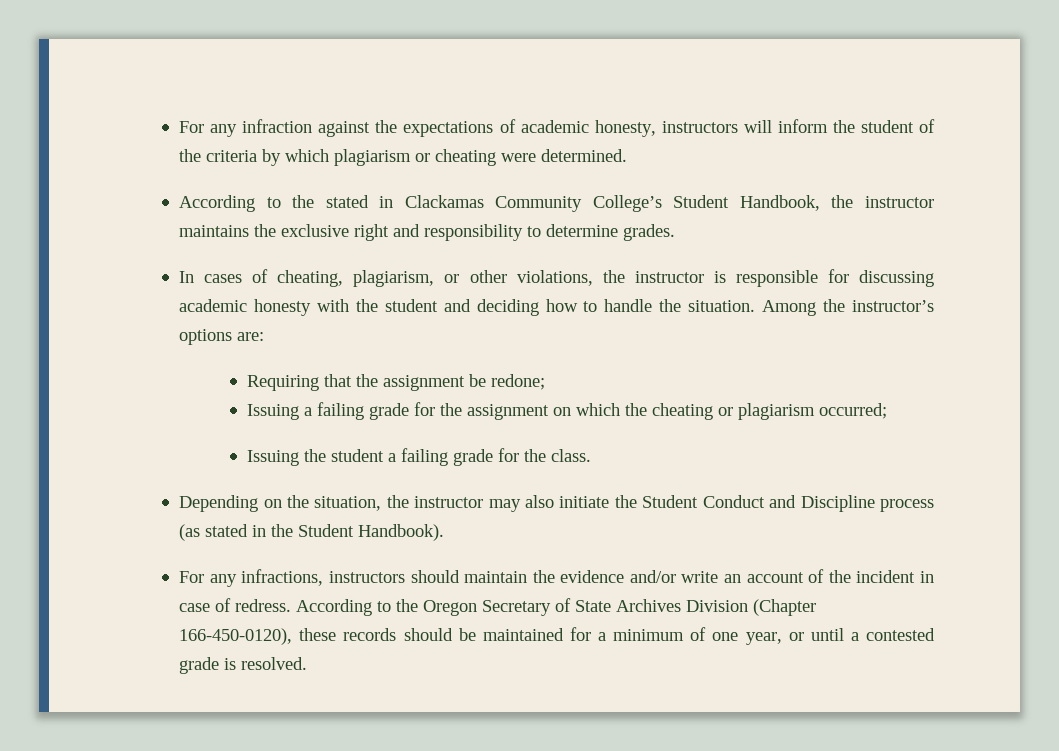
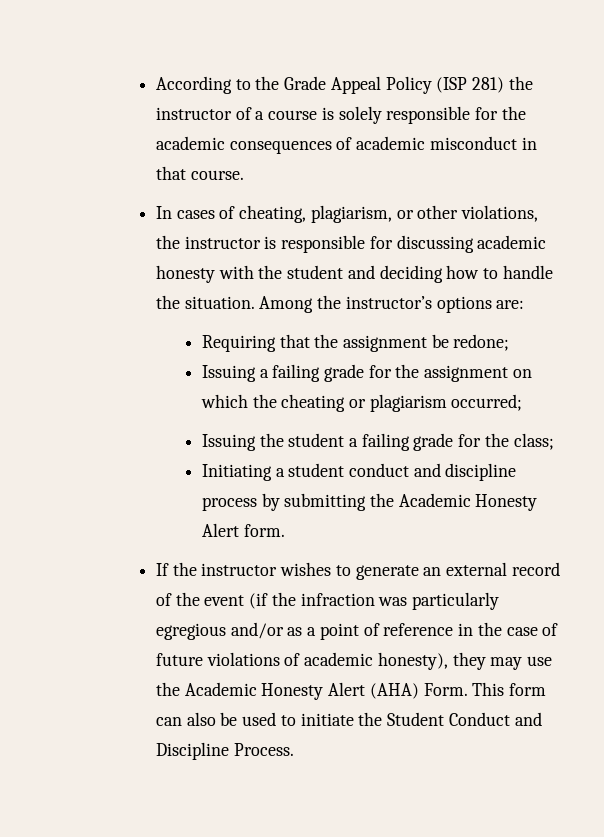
- For any infraction against the expectations of academic honesty, instructors will inform the student of the criteria by which plagiarism or cheating were determined.
- According to the stated in Clackamas Community College’s Student Handbook, the instructor maintains the exclusive right and responsibility to determine grades.
+ According to the Grade Appeal Policy (ISP 281) the instructor of a course is solely responsible for the academic consequences of academic misconduct in that course.
- Issuing the student a failing grade for the class.
- Depending on the situation, the instructor may also initiate the Student Conduct and Discipline process (as stated in the Student Handbook).
- For any infractions, instructors should maintain the evidence and/or write an account of the incident in case of redress. According to the Oregon Secretary of State Archives Division (Chapter 166-450-0120), these records should be maintained for a minimum of one year, or until a contested grade is resolved.
+ Issuing the student a failing grade for the class;
+ Initiating a student conduct and discipline process by submitting the Academic Honesty Alert form.
+ If the instructor wishes to generate an external record of the event (if the infraction was particularly egregious and/or as a point of reference in the case of future violations of academic honesty), they may use the Academic Honesty Alert (AHA) Form. This form can also be used to initiate the Student Conduct and Discipline Process.

